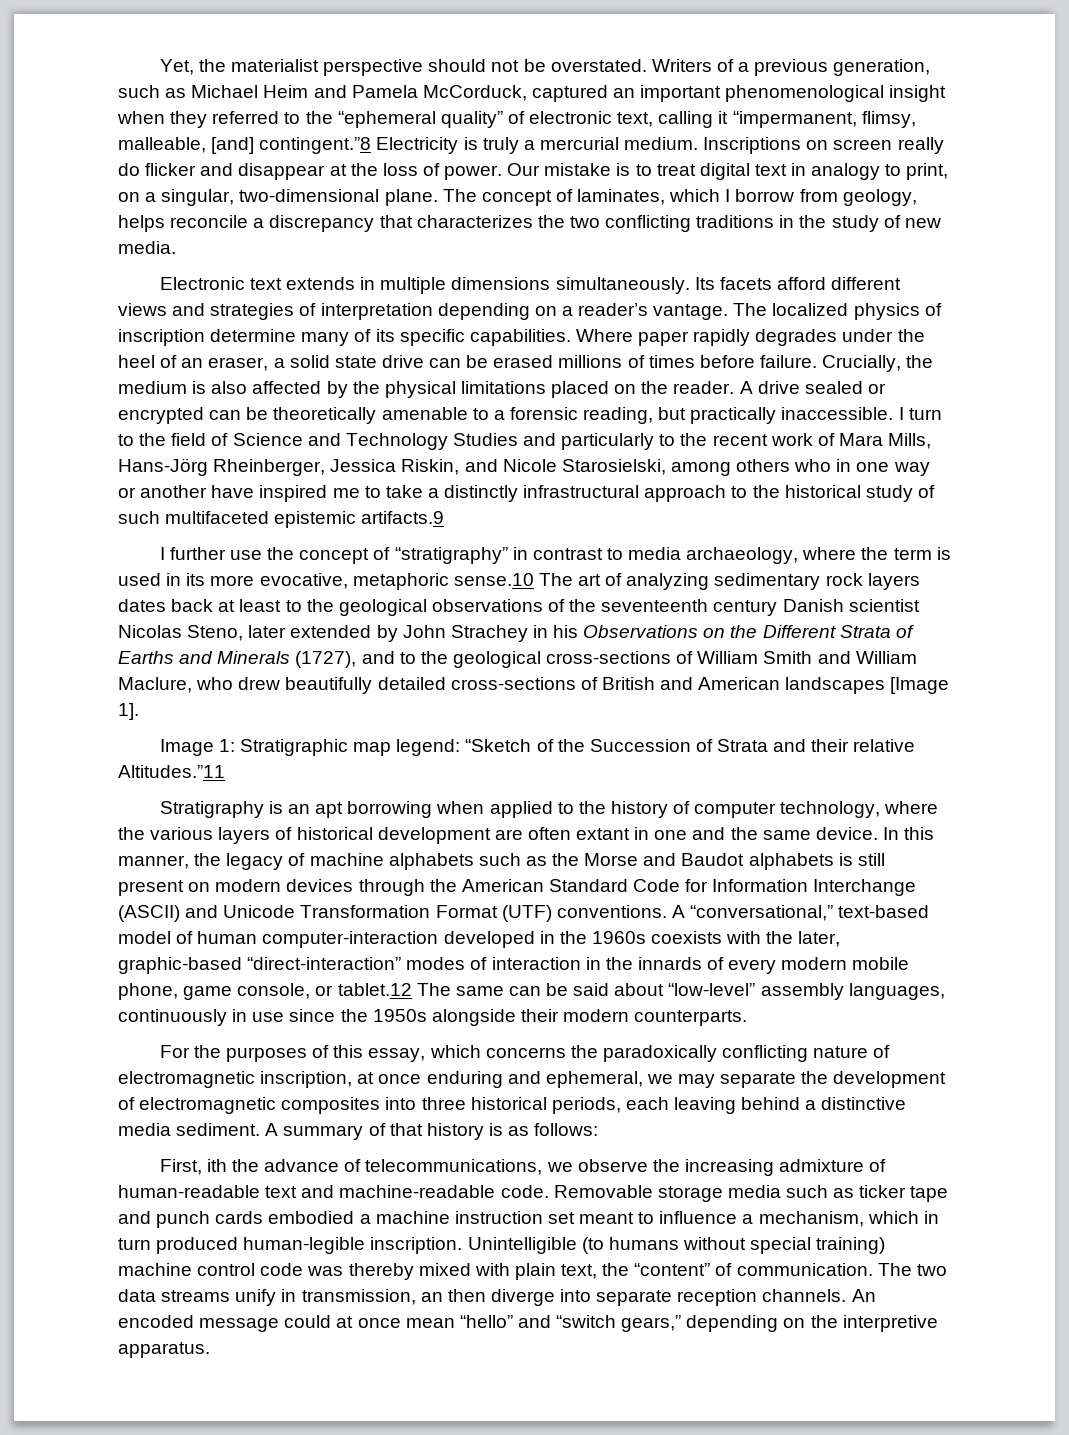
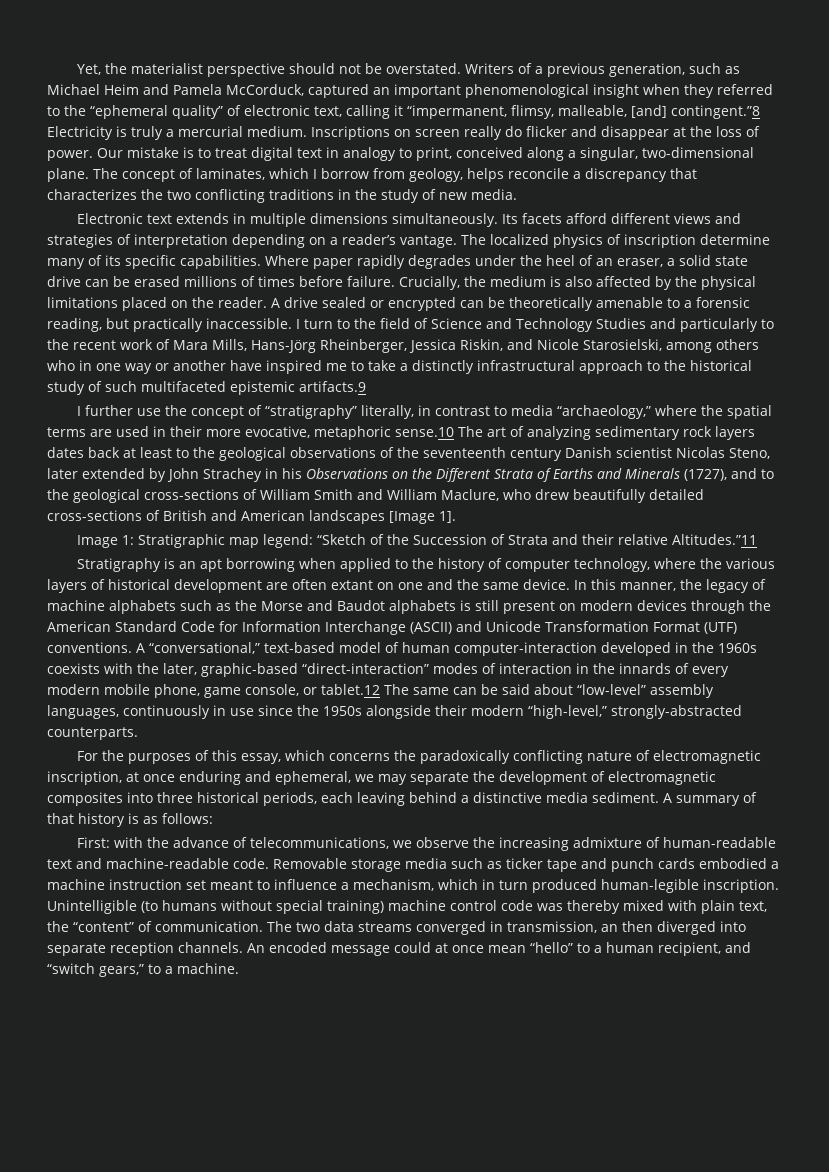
- Our mistake is to treat digital text in analogy to print, on a singular, two-dimensional plane.
+ Our mistake is to treat digital text in analogy to print, conceived along a singular, two-dimensional plane.
- I further use the concept of “stratigraphy” in contrast to media archaeology, where the term is used in its more evocative, metaphoric sense.10 The art of analyzing sedimentary rock layers dates back at least to the geological observations of the seventeenth century Danish scientist Nicolas Steno, later extended by John Strachey in his Observations on the Different Strata of Earths and Minerals (1727), and to the geological cross-sections of William Smith and William Maclure, who drew beautifully detailed cross-sections of British and American landscapes [Image 1].
+ I further use the concept of “stratigraphy” literally, in contrast to media “archaeology,” where the spatial terms are used in their more evocative, metaphoric sense.10 The art of analyzing sedimentary rock layers dates back at least to the geological observations of the seventeenth century Danish scientist Nicolas Steno, later extended by John Strachey in his Observations on the Different Strata of Earths and Minerals (1727), and to the geological cross-sections of William Smith and William Maclure, who drew beautifully detailed cross-sections of British and American landscapes [Image 1].
- Stratigraphy is an apt borrowing when applied to the history of computer technology, where the various layers of historical development are often extant in one and the same device.
+ Stratigraphy is an apt borrowing when applied to the history of computer technology, where the various layers of historical development are often extant on one and the same device.
- A “conversational,” text-based model of human computer-interaction developed in the 1960s coexists with the later, graphic-based “direct-interaction” modes of interaction in the innards of every modern mobile phone, game console, or tablet.12 The same can be said about “low-level” assembly languages, continuously in use since the 1950s alongside their modern counterparts.
+ A “conversational,” text-based model of human computer-interaction developed in the 1960s coexists with the later, graphic-based “direct-interaction” modes of interaction in the innards of every modern mobile phone, game console, or tablet.12 The same can be said about “low-level” assembly languages, continuously in use since the 1950s alongside their modern “high-level,” strongly-abstracted counterparts.
- First, ith the advance of telecommunications, we observe the increasing admixture of human-readable text and machine-readable code.
+ First: with the advance of telecommunications, we observe the increasing admixture of human-readable text and machine-readable code.
- The two data streams unify in transmission, an then diverge into separate reception channels.
+ The two data streams converged in transmission, an then diverged into separate reception channels.
- An encoded message could at once mean “hello” and “switch gears,” depending on the interpretive apparatus.
+ An encoded message could at once mean “hello” to a human recipient, and “switch gears,” to a machine.

